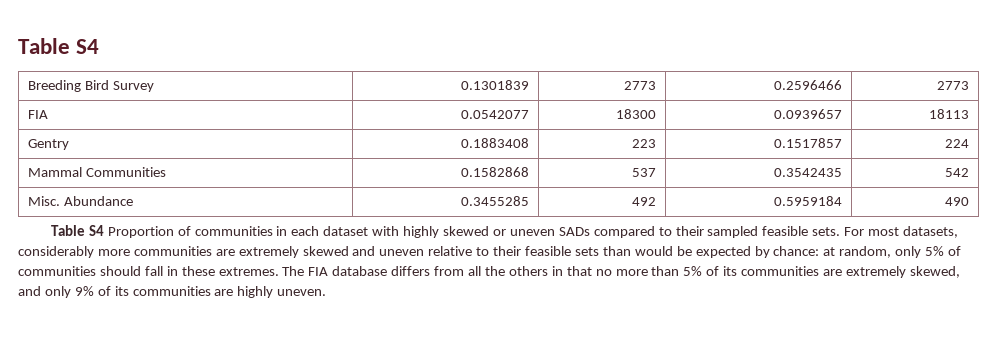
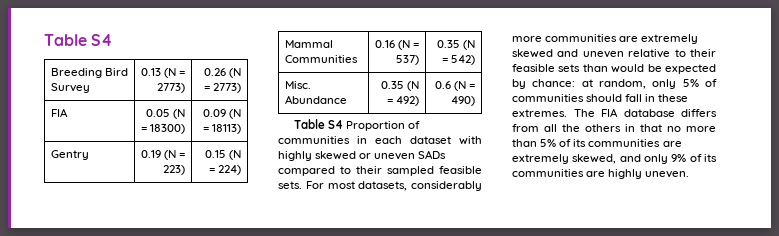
- Breeding Bird Survey | 0.1301839 | 2773 | 0.2596466 | 2773
- FIA | 0.0542077 | 18300 | 0.0939657 | 18113
- Gentry | 0.1883408 | 223 | 0.1517857 | 224
- Mammal Communities | 0.1582868 | 537 | 0.3542435 | 542
- Misc. Abundance | 0.3455285 | 492 | 0.5959184 | 490
+ Breeding Bird Survey | 0.13 (N = 2773) | 0.26 (N = 2773)
+ FIA | 0.05 (N = 18300) | 0.09 (N = 18113)
+ Gentry | 0.19 (N = 223) | 0.15 (N = 224)
+ Mammal Communities | 0.16 (N = 537) | 0.35 (N = 542)
+ Misc. Abundance | 0.35 (N = 492) | 0.6 (N = 490)

